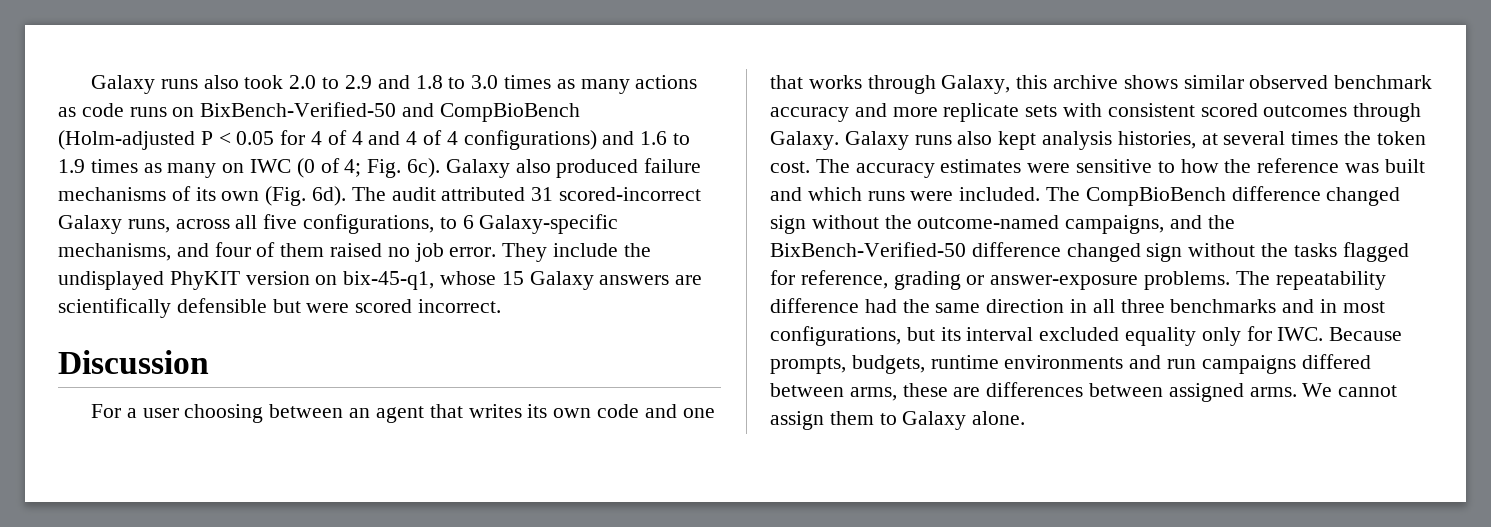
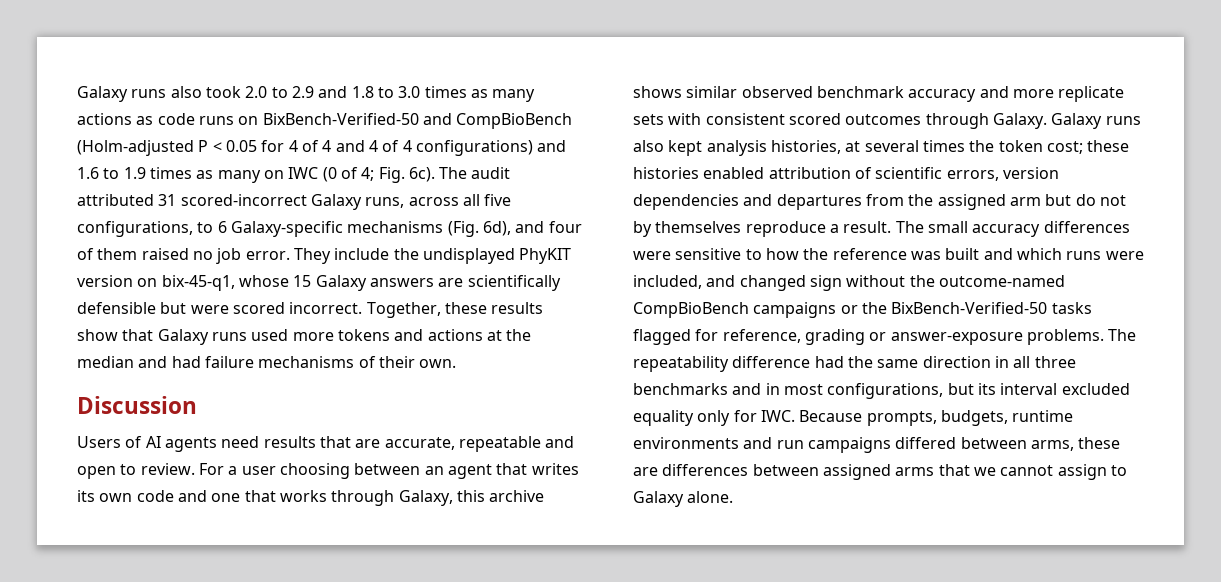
- Galaxy also produced failure mechanisms of its own (Fig. 6d).
- The audit attributed 31 scored-incorrect Galaxy runs, across all five configurations, to 6 Galaxy-specific mechanisms, and four of them raised no job error.
+ The audit attributed 31 scored-incorrect Galaxy runs, across all five configurations, to 6 Galaxy-specific mechanisms (Fig. 6d), and four of them raised no job error.
- They include the undisplayed PhyKIT version on bix-45-q1, whose 15 Galaxy answers are scientifically defensible but were scored incorrect.
+ They include the undisplayed PhyKIT version on bix-45-q1, whose 15 Galaxy answers are scientifically defensible but were scored incorrect. Together, these results show that Galaxy runs used more tokens and actions at the median and had failure mechanisms of their own.
  Discussion
- For a user choosing between an agent that writes its own code and one that works through Galaxy, this archive shows similar observed benchmark accuracy and more replicate sets with consistent scored outcomes through Galaxy.
+ Users of AI agents need results that are accurate, repeatable and open to review. For a user choosing between an agent that writes its own code and one that works through Galaxy, this archive shows similar observed benchmark accuracy and more replicate sets with consistent scored outcomes through Galaxy.
- Galaxy runs also kept analysis histories, at several times the token cost. The accuracy estimates were sensitive to how the reference was built and which runs were included. The CompBioBench difference changed sign without the outcome-named campaigns, and the BixBench-Verified-50 difference changed sign without the tasks flagged for reference, grading or answer-exposure problems.
+ Galaxy runs also kept analysis histories, at several times the token cost; these histories enabled attribution of scientific errors, version dependencies and departures from the assigned arm but do not by themselves reproduce a result. The small accuracy differences were sensitive to how the reference was built and which runs were included, and changed sign without the outcome-named CompBioBench campaigns or the BixBench-Verified-50 tasks flagged for reference, grading or answer-exposure problems.
- The repeatability difference had the same direction in all three benchmarks and in most configurations, but its interval excluded equality only for IWC. Because prompts, budgets, runtime environments and run campaigns differed between arms, these are differences between assigned arms. We cannot assign them to Galaxy alone.
+ The repeatability difference had the same direction in all three benchmarks and in most configurations, but its interval excluded equality only for IWC. Because prompts, budgets, runtime environments and run campaigns differed between arms, these are differences between assigned arms that we cannot assign to Galaxy alone.

